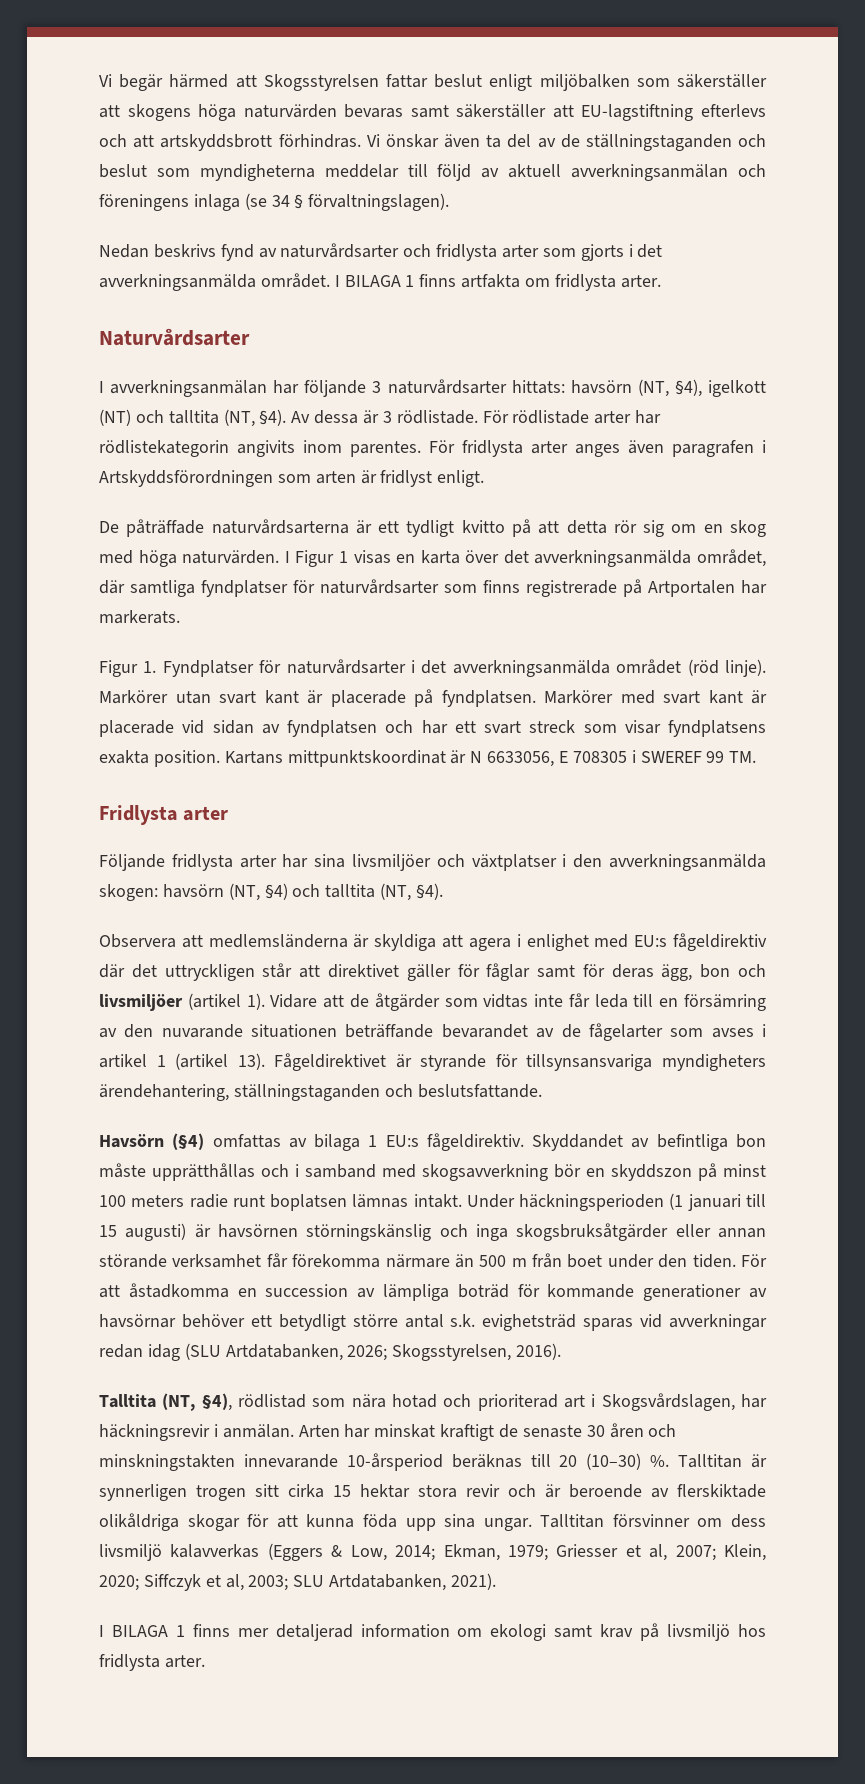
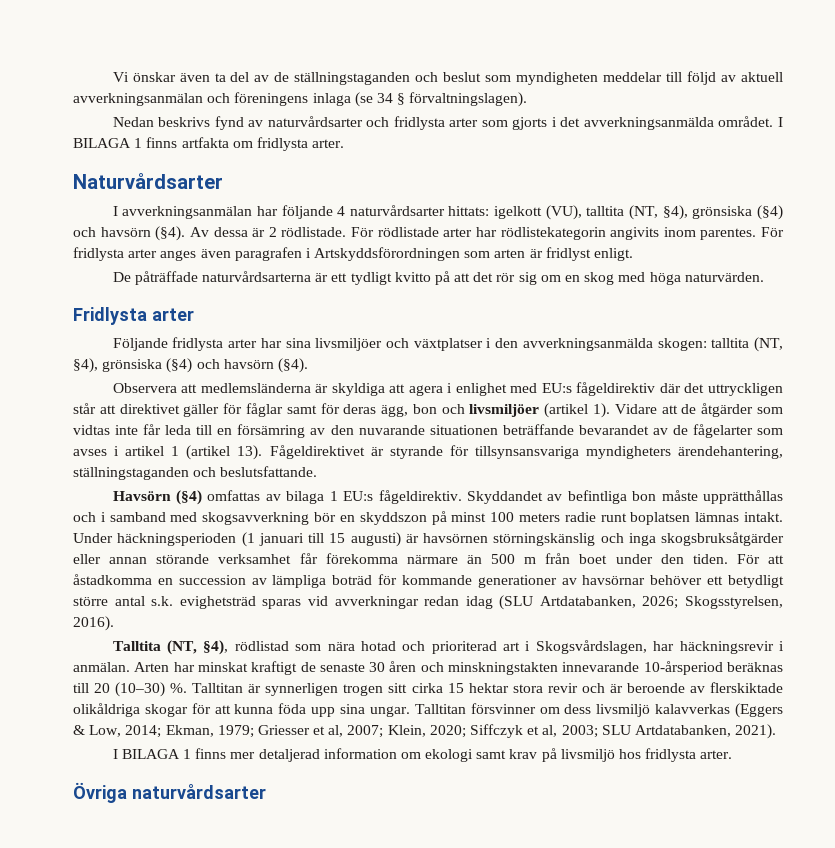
- Vi begär härmed att Skogsstyrelsen fattar beslut enligt miljöbalken som säkerställer att skogens höga naturvärden bevaras samt säkerställer att EU-lagstiftning efterlevs och att artskyddsbrott förhindras. Vi önskar även ta del av de ställningstaganden och beslut som myndigheterna meddelar till följd av aktuell avverkningsanmälan och föreningens inlaga (se 34 § förvaltningslagen).
+ Vi önskar även ta del av de ställningstaganden och beslut som myndigheten meddelar till följd av aktuell avverkningsanmälan och föreningens inlaga (se 34 § förvaltningslagen).
- I avverkningsanmälan har följande 3 naturvårdsarter hittats: havsörn (NT, §4), igelkott (NT) och talltita (NT, §4).
+ I avverkningsanmälan har följande 4 naturvårdsarter hittats: igelkott (VU), talltita (NT, §4), grönsiska (§4) och havsörn (§4).
- Av dessa är 3 rödlistade.
+ Av dessa är 2 rödlistade.
- De påträffade naturvårdsarterna är ett tydligt kvitto på att detta rör sig om en skog med höga naturvärden. I Figur 1 visas en karta över det avverkningsanmälda området, där samtliga fyndplatser för naturvårdsarter som finns registrerade på Artportalen har markerats.
- Figur 1. Fyndplatser för naturvårdsarter i det avverkningsanmälda området (röd linje). Markörer utan svart kant är placerade på fyndplatsen. Markörer med svart kant är placerade vid sidan av fyndplatsen och har ett svart streck som visar fyndplatsens exakta position. Kartans mittpunktskoordinat är N 6633056, E 708305 i SWEREF 99 TM.
+ De påträffade naturvårdsarterna är ett tydligt kvitto på att det rör sig om en skog med höga naturvärden.
- Följande fridlysta arter har sina livsmiljöer och växtplatser i den avverkningsanmälda skogen: havsörn (NT, §4) och talltita (NT, §4).
+ Följande fridlysta arter har sina livsmiljöer och växtplatser i den avverkningsanmälda skogen: talltita (NT, §4), grönsiska (§4) och havsörn (§4).
+ Övriga naturvårdsarter

